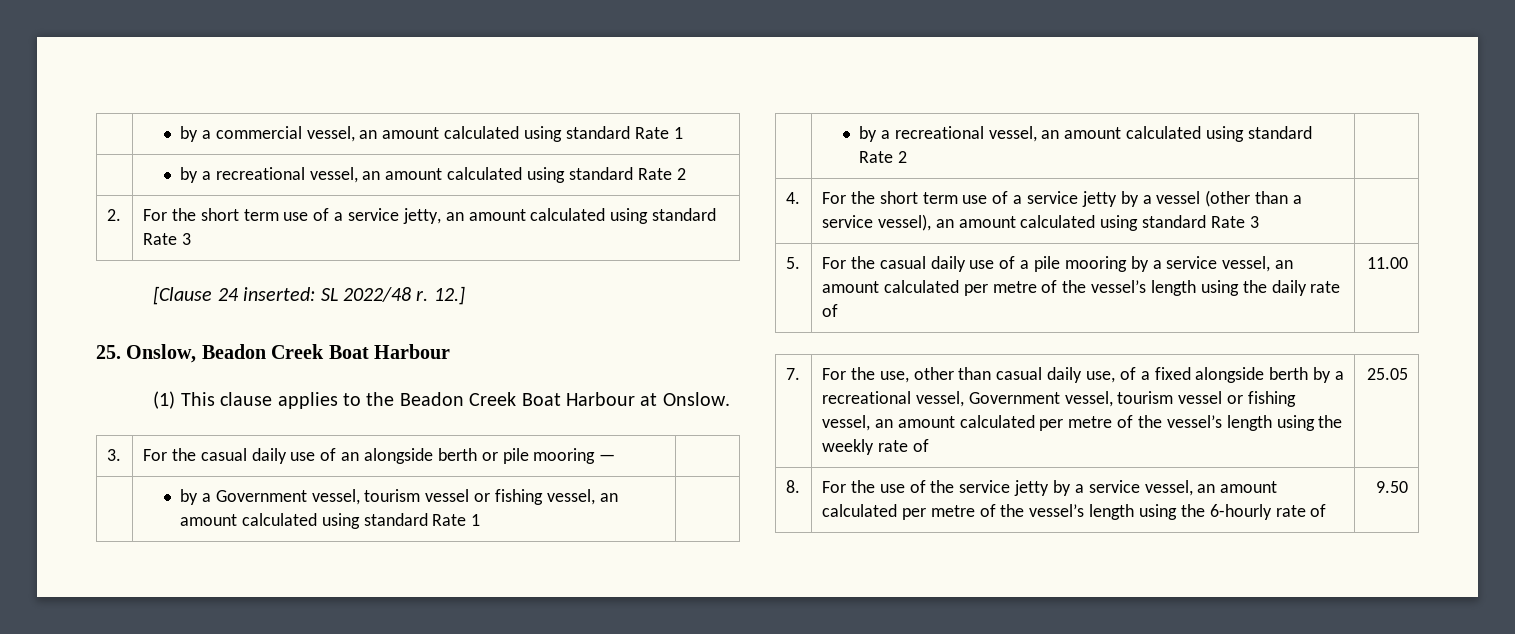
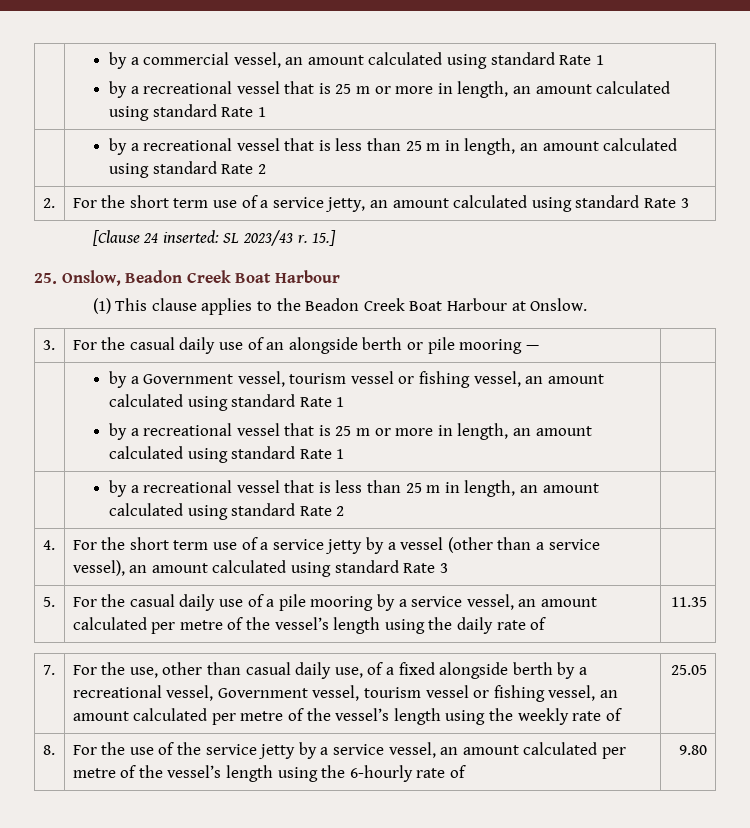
  | by a commercial vessel, an amount calculated using standard Rate 1
- | by a recreational vessel, an amount calculated using standard Rate 2
+ by a recreational vessel that is 25 m or more in length, an amount calculated using standard Rate 1
+ | by a recreational vessel that is less than 25 m in length, an amount calculated using standard Rate 2
- [Clause 24 inserted: SL 2022/48 r. 12.]
+ [Clause 24 inserted: SL 2023/43 r. 15.]
- | by a Government vessel, tourism vessel or fishing vessel, an amount calculated using standard Rate 1 |
- | by a recreational vessel, an amount calculated using standard Rate 2 |
+ | by a Government vessel, tourism vessel or fishing vessel, an amount calculated using standard Rate 1
+ by a recreational vessel that is 25 m or more in length, an amount calculated using standard Rate 1 |
+ | by a recreational vessel that is less than 25 m in length, an amount calculated using standard Rate 2 |
- 5. | For the casual daily use of a pile mooring by a service vessel, an amount calculated per metre of the vessel’s length using the daily rate of | 11.00
+ 5. | For the casual daily use of a pile mooring by a service vessel, an amount calculated per metre of the vessel’s length using the daily rate of | 11.35
- 8. | For the use of the service jetty by a service vessel, an amount calculated per metre of the vessel’s length using the 6-hourly rate of | 9.50
+ 8. | For the use of the service jetty by a service vessel, an amount calculated per metre of the vessel’s length using the 6-hourly rate of | 9.80

